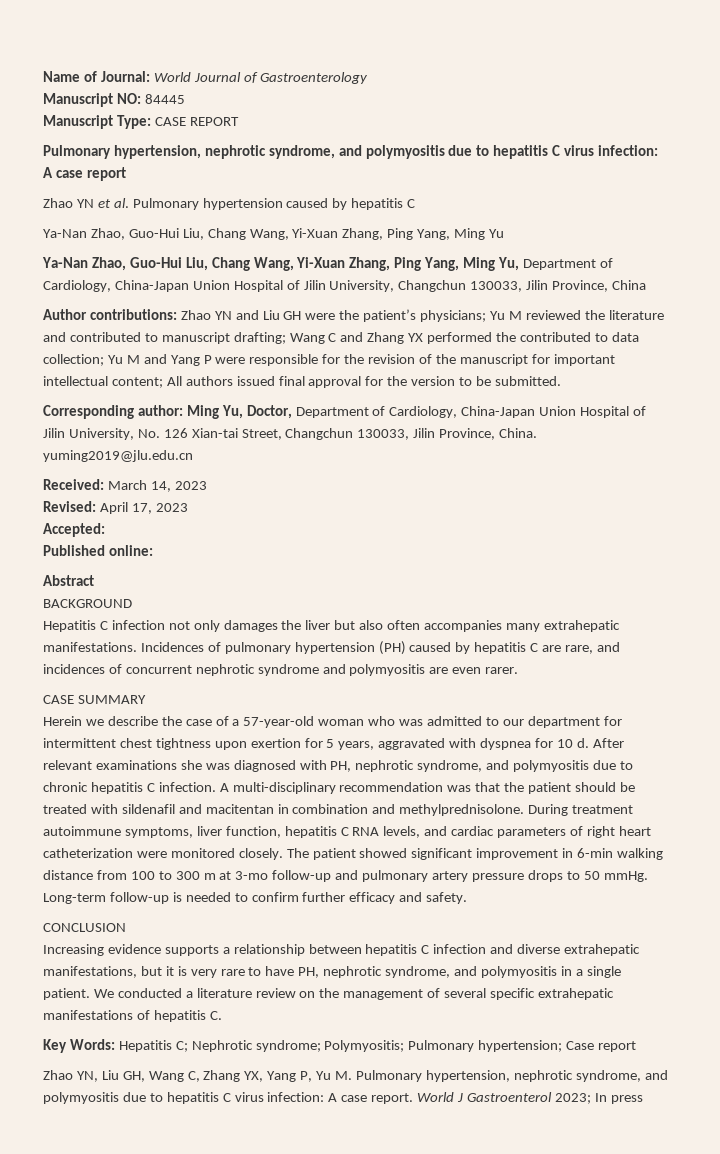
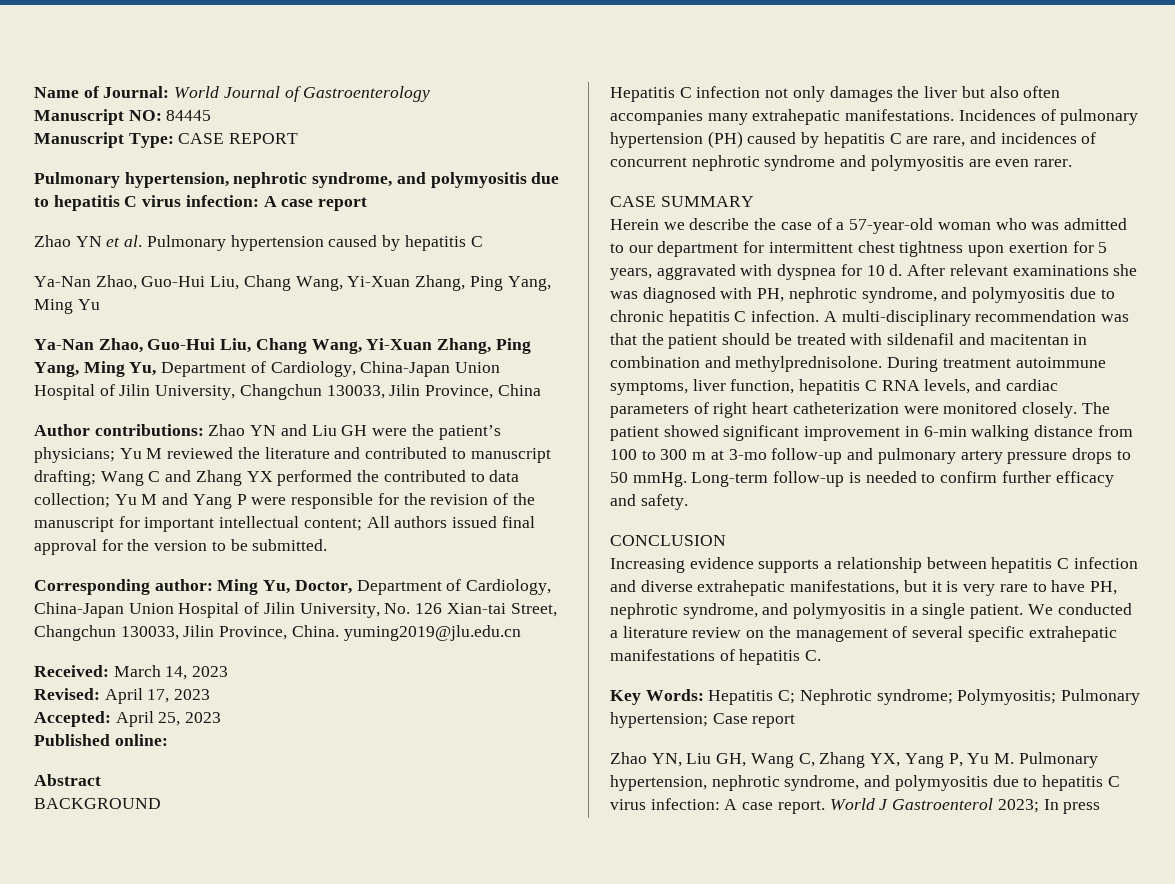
- Accepted:
+ Accepted: April 25, 2023

